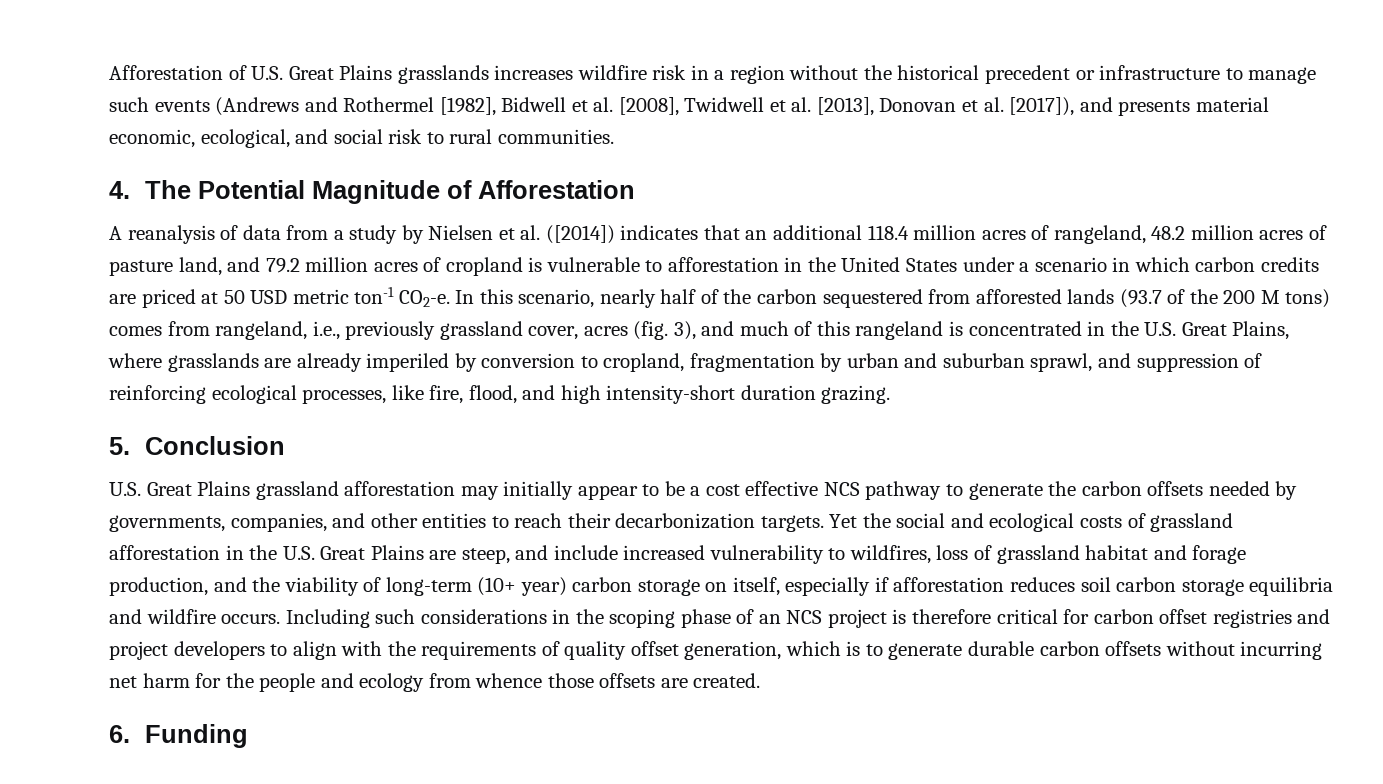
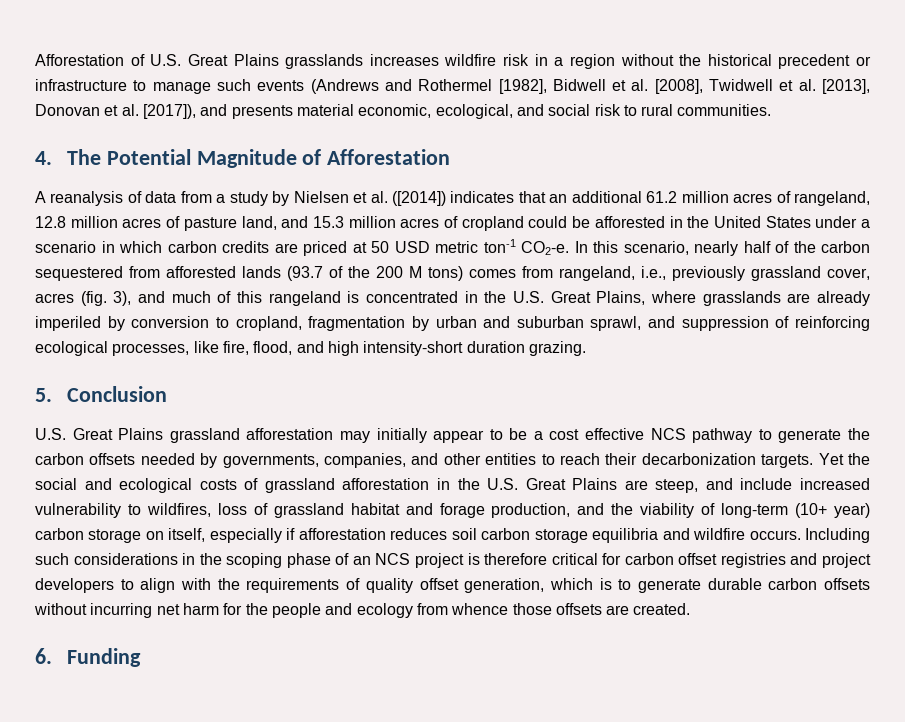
- A reanalysis of data from a study by Nielsen et al. ([2014]) indicates that an additional 118.4 million acres of rangeland, 48.2 million acres of pasture land, and 79.2 million acres of cropland is vulnerable to afforestation in the United States under a scenario in which carbon credits are priced at 50 USD metric ton-1 CO2-e.
+ A reanalysis of data from a study by Nielsen et al. ([2014]) indicates that an additional 61.2 million acres of rangeland, 12.8 million acres of pasture land, and 15.3 million acres of cropland could be afforested in the United States under a scenario in which carbon credits are priced at 50 USD metric ton-1 CO2-e.

